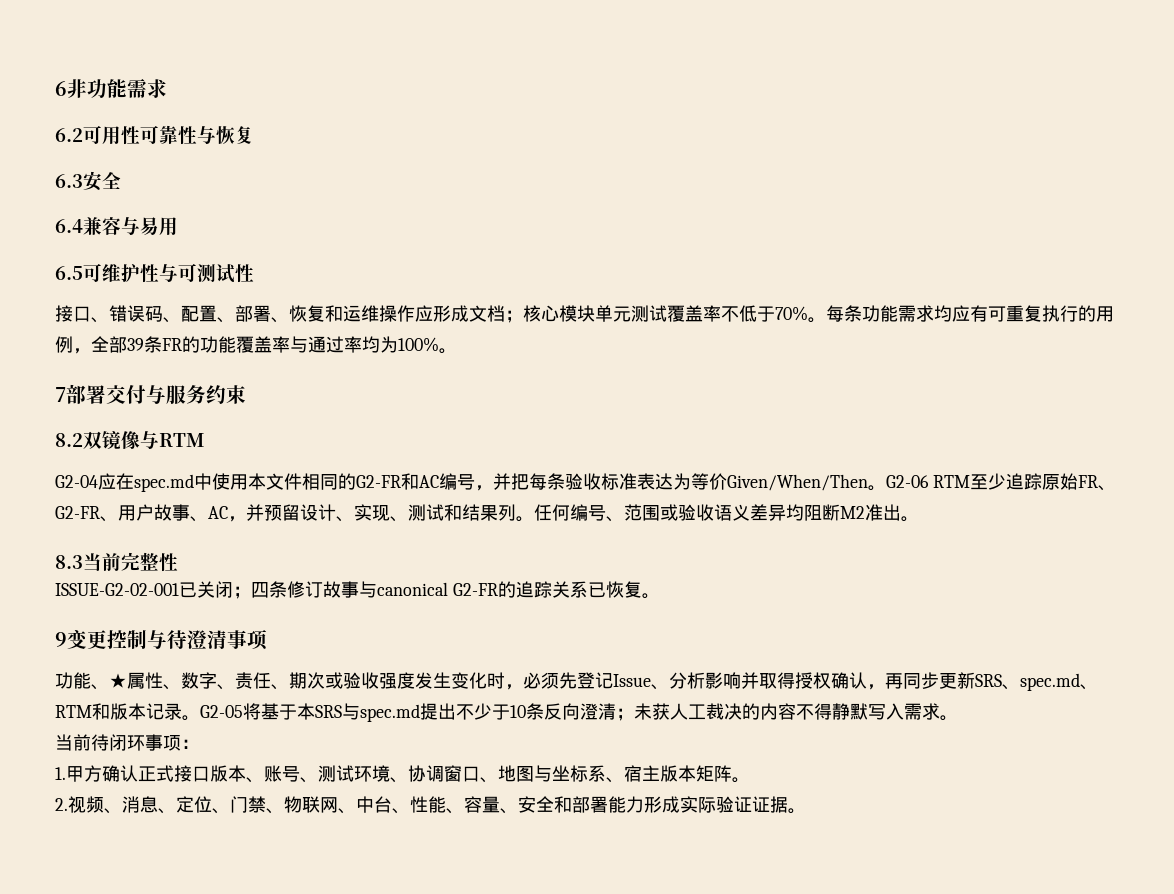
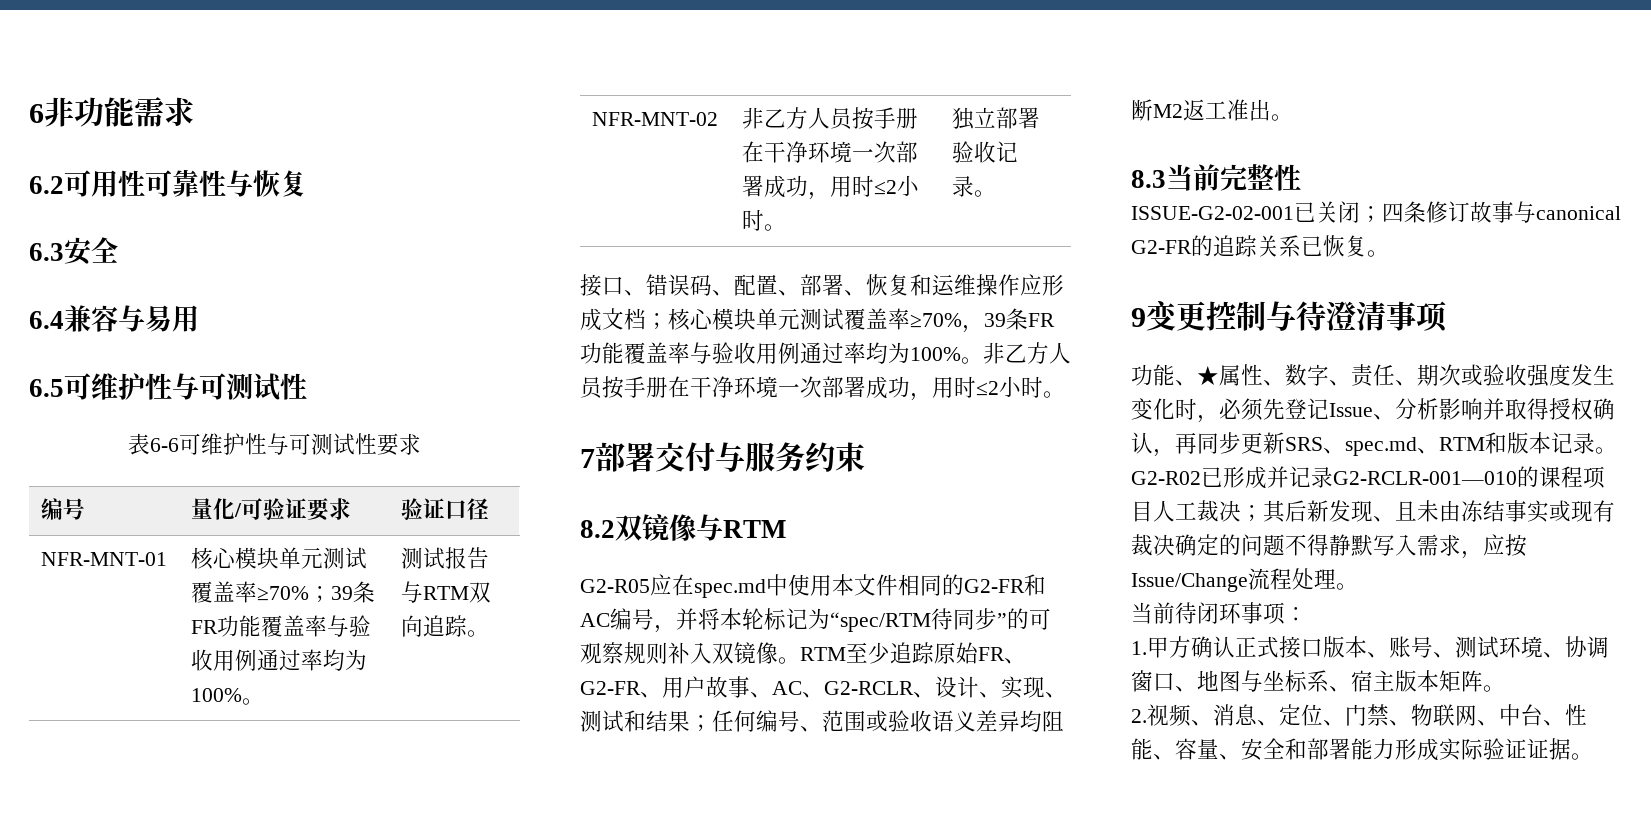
+ 表6-6可维护性与可测试性要求
+ 编号 | 量化/可验证要求 | 验证口径
+ NFR-MNT-01 | 核心模块单元测试覆盖率≥70%；39条FR功能覆盖率与验收用例通过率均为100%。 | 测试报告与RTM双向追踪。
+ NFR-MNT-02 | 非乙方人员按手册在干净环境一次部署成功，用时≤2小时。 | 独立部署验收记录。
- 接口、错误码、配置、部署、恢复和运维操作应形成文档；核心模块单元测试覆盖率不低于70%。每条功能需求均应有可重复执行的用例，全部39条FR的功能覆盖率与通过率均为100%。
+ 接口、错误码、配置、部署、恢复和运维操作应形成文档；核心模块单元测试覆盖率≥70%，39条FR功能覆盖率与验收用例通过率均为100%。非乙方人员按手册在干净环境一次部署成功，用时≤2小时。
- G2-04应在spec.md中使用本文件相同的G2-FR和AC编号，并把每条验收标准表达为等价Given/When/Then。G2-06 RTM至少追踪原始FR、G2-FR、用户故事、AC，并预留设计、实现、测试和结果列。任何编号、范围或验收语义差异均阻断M2准出。
+ G2-R05应在spec.md中使用本文件相同的G2-FR和AC编号，并将本轮标记为“spec/RTM待同步”的可观察规则补入双镜像。RTM至少追踪原始FR、G2-FR、用户故事、AC、G2-RCLR、设计、实现、测试和结果；任何编号、范围或验收语义差异均阻断M2返工准出。
- G2-05将基于本SRS与spec.md提出不少于10条反向澄清；未获人工裁决的内容不得静默写入需求。
+ G2-R02已形成并记录G2-RCLR-001—010的课程项目人工裁决；其后新发现、且未由冻结事实或现有裁决确定的问题不得静默写入需求，应按Issue/Change流程处理。

